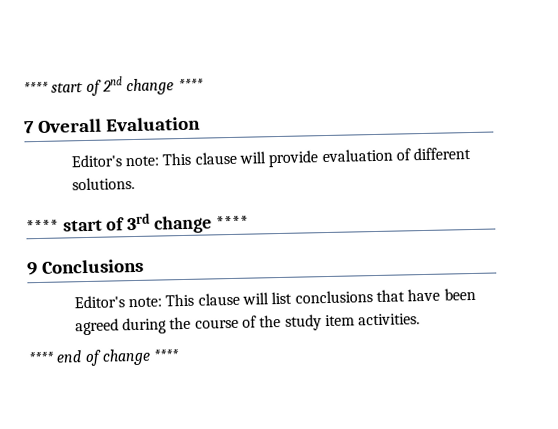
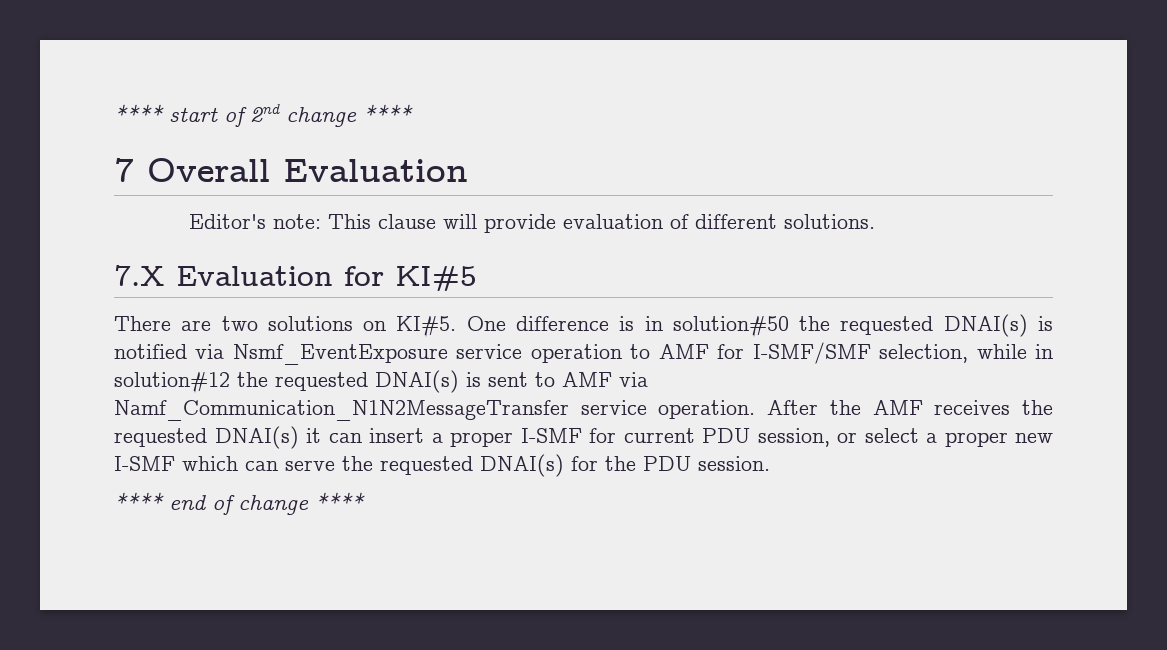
- **** start of 3rd change ****
- 9 Conclusions
- Editor's note: This clause will list conclusions that have been agreed during the course of the study item activities.
+ 7.X Evaluation for KI#5
+ There are two solutions on KI#5. One difference is in solution#50 the requested DNAI(s) is notified via Nsmf_EventExposure service operation to AMF for I-SMF/SMF selection, while in solution#12 the requested DNAI(s) is sent to AMF via Namf_Communication_N1N2MessageTransfer service operation. After the AMF receives the requested DNAI(s) it can insert a proper I-SMF for current PDU session, or select a proper new I-SMF which can serve the requested DNAI(s) for the PDU session.

